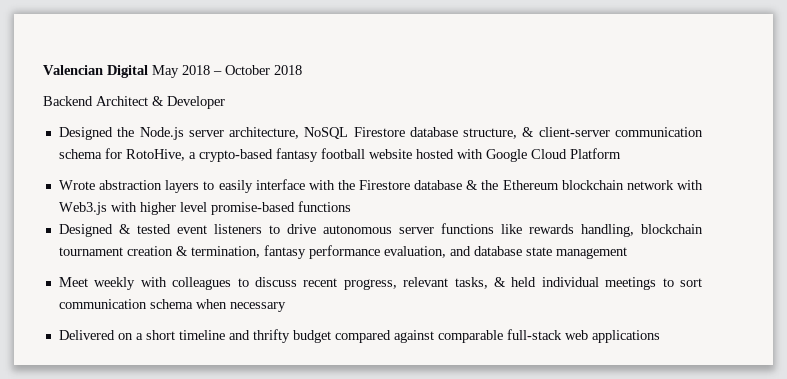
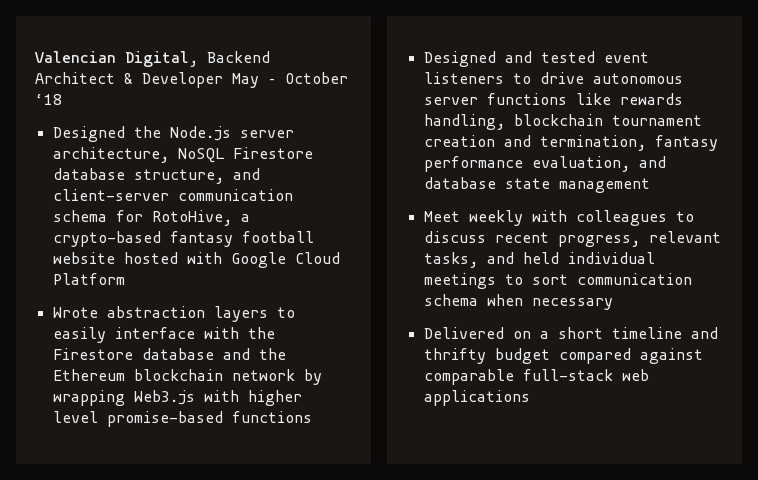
- Valencian Digital May 2018 – October 2018
- Backend Architect & Developer
+ Valencian Digital, Backend Architect & Developer May – October ‘18
- Designed the Node.js server architecture, NoSQL Firestore database structure, & client-server communication schema for RotoHive, a crypto-based fantasy football website hosted with Google Cloud Platform
+ Designed the Node.js server architecture, NoSQL Firestore database structure, and client-server communication schema for RotoHive, a crypto-based fantasy football website hosted with Google Cloud Platform
- Wrote abstraction layers to easily interface with the Firestore database & the Ethereum blockchain network with Web3.js with higher level promise-based functions
+ Wrote abstraction layers to easily interface with the Firestore database and the Ethereum blockchain network by wrapping Web3.js with higher level promise-based functions
- Designed & tested event listeners to drive autonomous server functions like rewards handling, blockchain tournament creation & termination, fantasy performance evaluation, and database state management
+ Designed and tested event listeners to drive autonomous server functions like rewards handling, blockchain tournament creation and termination, fantasy performance evaluation, and database state management
- Meet weekly with colleagues to discuss recent progress, relevant tasks, & held individual meetings to sort communication schema when necessary
+ Meet weekly with colleagues to discuss recent progress, relevant tasks, and held individual meetings to sort communication schema when necessary

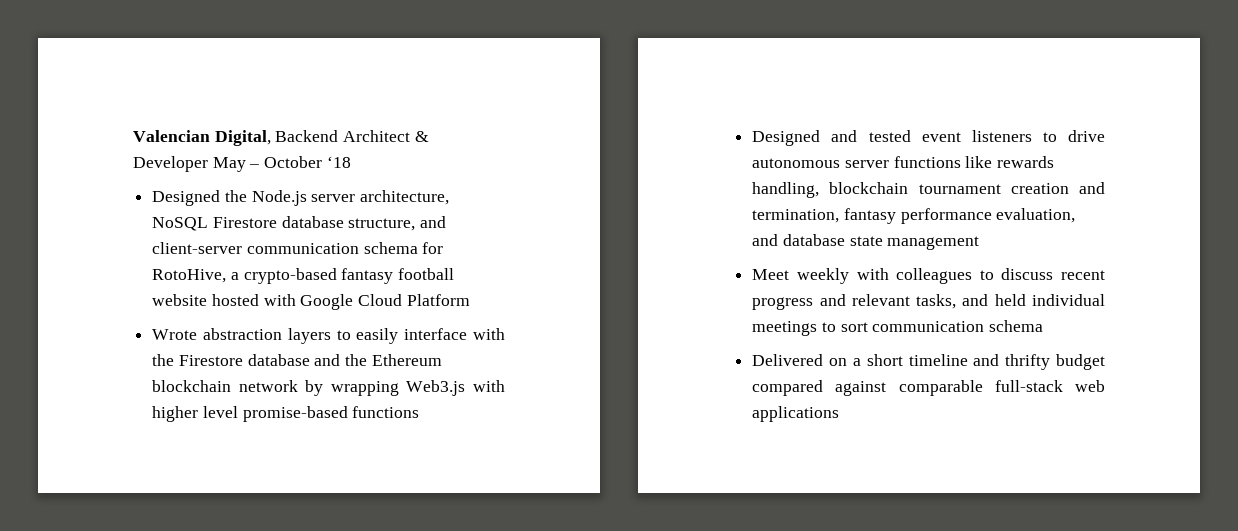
- Meet weekly with colleagues to discuss recent progress, relevant tasks, and held individual meetings to sort communication schema when necessary
+ Meet weekly with colleagues to discuss recent progress and relevant tasks, and held individual meetings to sort communication schema

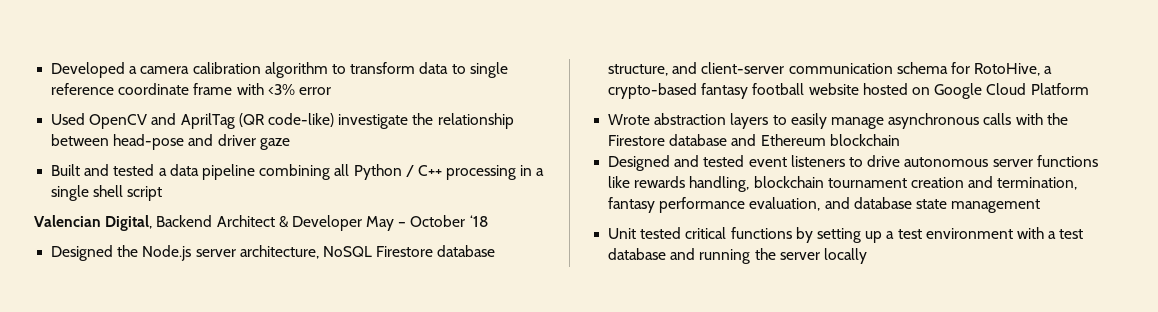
+ Developed a camera calibration algorithm to transform data to single reference coordinate frame with <3% error
+ Used OpenCV and AprilTag (QR code-like) investigate the relationship between head-pose and driver gaze
+ Built and tested a data pipeline combining all Python / C++ processing in a single shell script
- Designed the Node.js server architecture, NoSQL Firestore database structure, and client-server communication schema for RotoHive, a crypto-based fantasy football website hosted with Google Cloud Platform
+ Designed the Node.js server architecture, NoSQL Firestore database structure, and client-server communication schema for RotoHive, a crypto-based fantasy football website hosted on Google Cloud Platform
- Wrote abstraction layers to easily interface with the Firestore database and the Ethereum blockchain network by wrapping Web3.js with higher level promise-based functions
+ Wrote abstraction layers to easily manage asynchronous calls with the Firestore database and Ethereum blockchain
- Meet weekly with colleagues to discuss recent progress and relevant tasks, and held individual meetings to sort communication schema
- Delivered on a short timeline and thrifty budget compared against comparable full-stack web applications
+ Unit tested critical functions by setting up a test environment with a test database and running the server locally

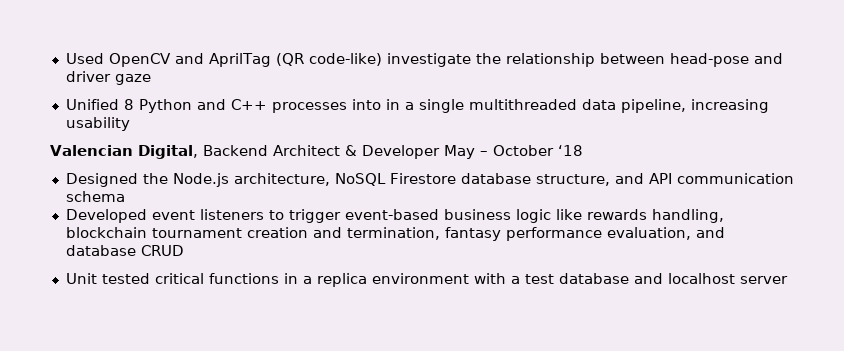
- Developed a camera calibration algorithm to transform data to single reference coordinate frame with <3% error
- Built and tested a data pipeline combining all Python / C++ processing in a single shell script
+ Unified 8 Python and C++ processes into in a single multithreaded data pipeline, increasing usability
- Designed the Node.js server architecture, NoSQL Firestore database structure, and client-server communication schema for RotoHive, a crypto-based fantasy football website hosted on Google Cloud Platform
- Wrote abstraction layers to easily manage asynchronous calls with the Firestore database and Ethereum blockchain
- Designed and tested event listeners to drive autonomous server functions like rewards handling, blockchain tournament creation and termination, fantasy performance evaluation, and database state management
+ Designed the Node.js architecture, NoSQL Firestore database structure, and API communication schema
+ Developed event listeners to trigger event-based business logic like rewards handling, blockchain tournament creation and termination, fantasy performance evaluation, and database CRUD
- Unit tested critical functions by setting up a test environment with a test database and running the server locally
+ Unit tested critical functions in a replica environment with a test database and localhost server

